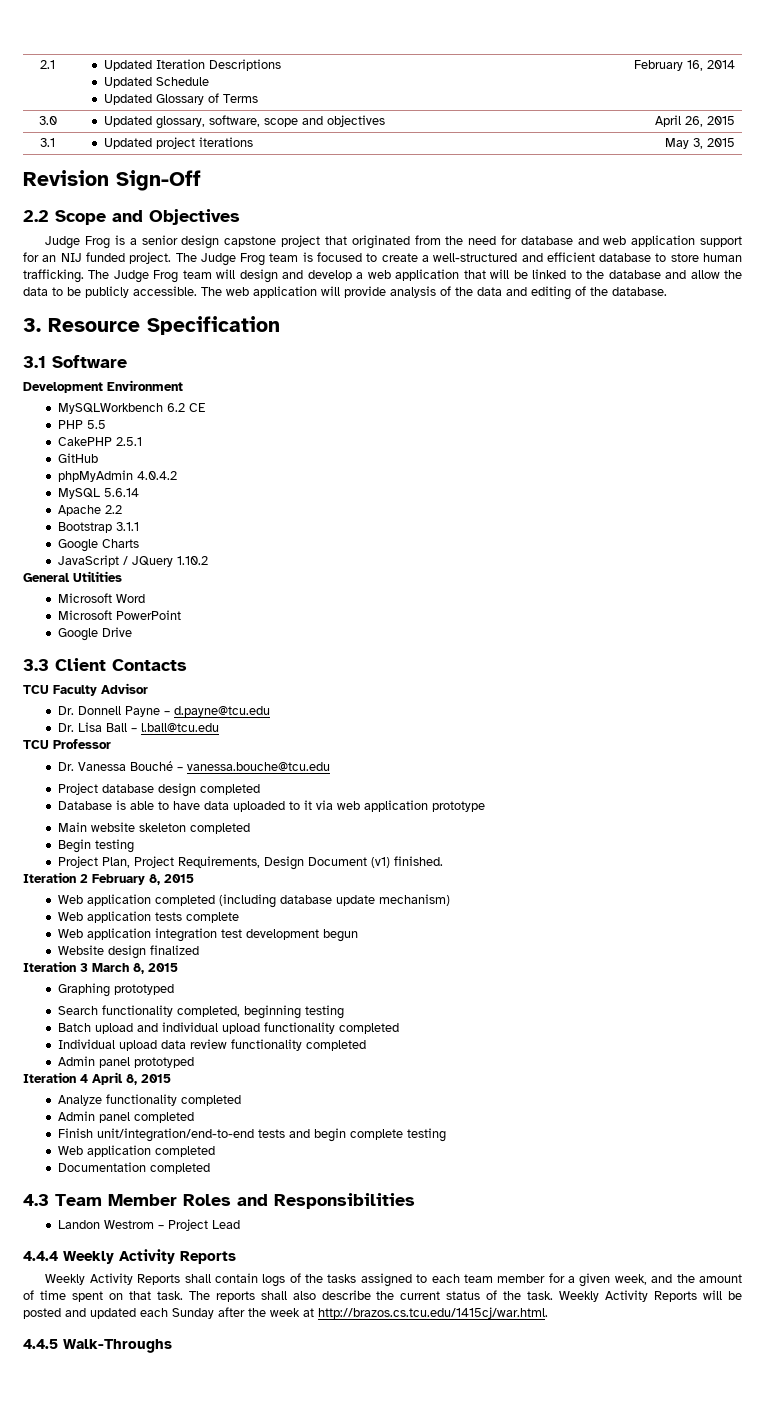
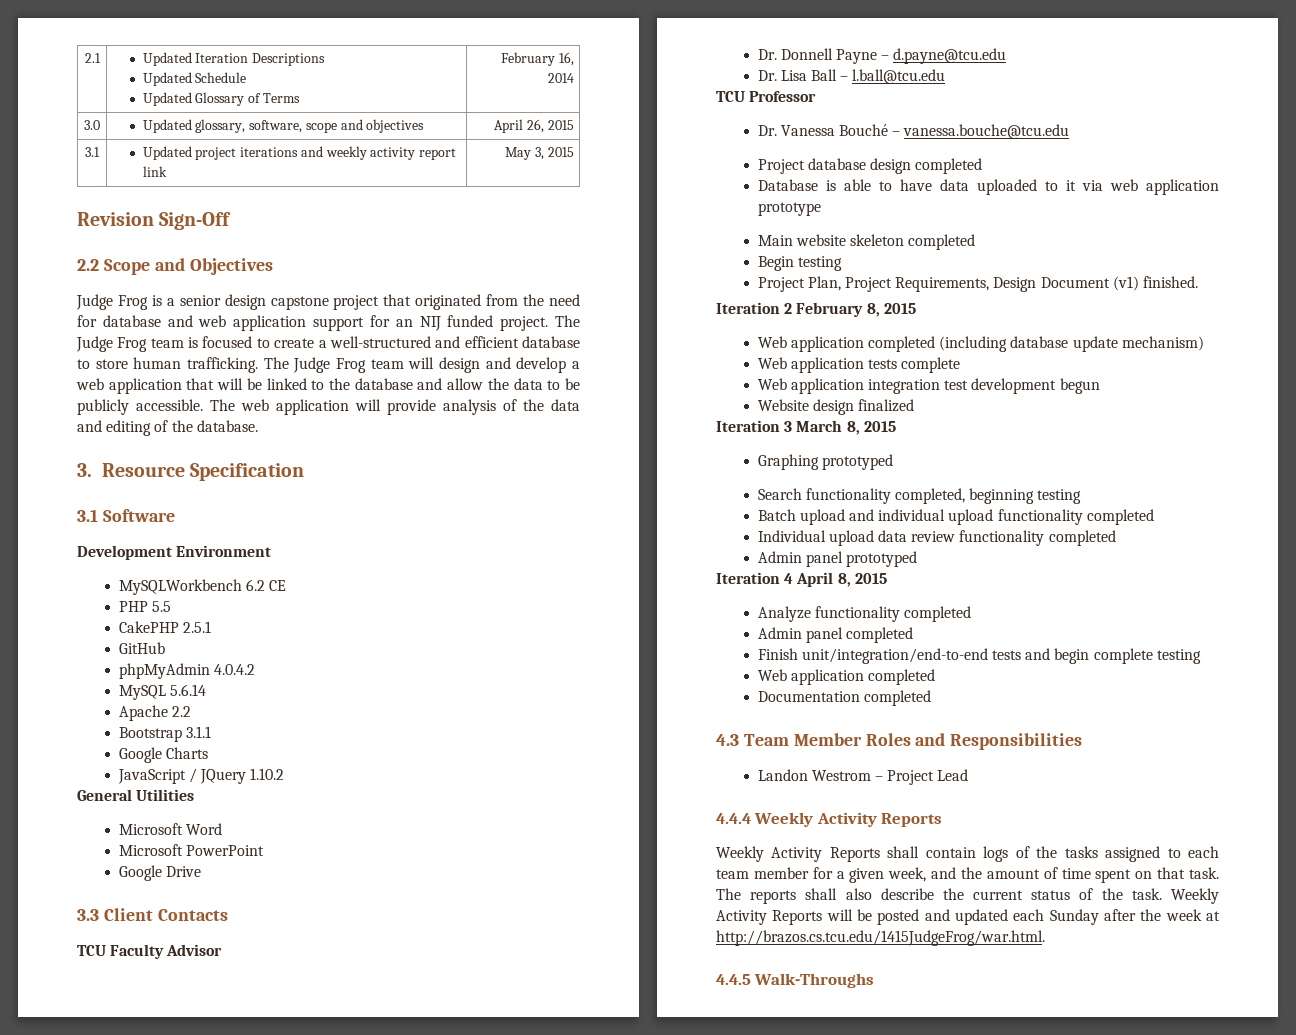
- 3.1 | Updated project iterations | May 3, 2015
+ 3.1 | Updated project iterations and weekly activity report link | May 3, 2015
- Weekly Activity Reports will be posted and updated each Sunday after the week at http://brazos.cs.tcu.edu/1415cj/war.html.
+ Weekly Activity Reports will be posted and updated each Sunday after the week at http://brazos.cs.tcu.edu/1415JudgeFrog/war.html.

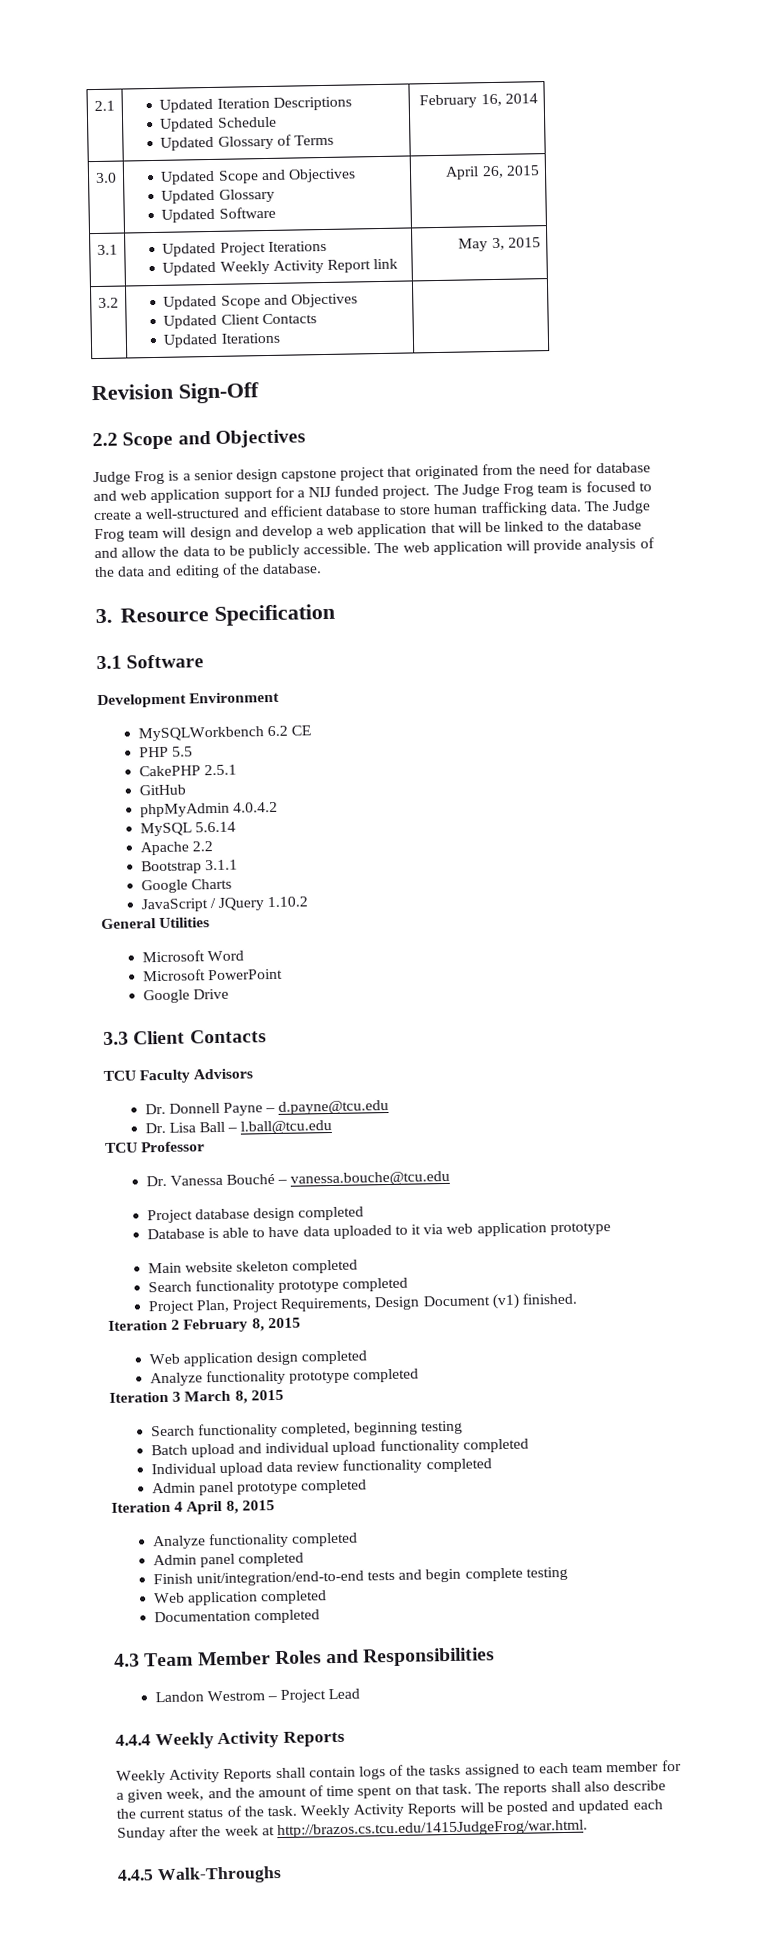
- 3.0 | Updated glossary, software, scope and objectives | April 26, 2015
+ 3.0 | Updated Scope and Objectives
+ Updated Glossary
+ Updated Software | April 26, 2015
- 3.1 | Updated project iterations and weekly activity report link | May 3, 2015
+ 3.1 | Updated Project Iterations
+ Updated Weekly Activity Report link | May 3, 2015
+ 3.2 | Updated Scope and Objectives
+ Updated Client Contacts
+ Updated Iterations |
- Judge Frog is a senior design capstone project that originated from the need for database and web application support for an NIJ funded project.
+ Judge Frog is a senior design capstone project that originated from the need for database and web application support for a NIJ funded project.
- The Judge Frog team is focused to create a well-structured and efficient database to store human trafficking.
+ The Judge Frog team is focused to create a well-structured and efficient database to store human trafficking data.
- TCU Faculty Advisor
+ TCU Faculty Advisors
- Begin testing
+ Search functionality prototype completed
- Web application completed (including database update mechanism)
- Web application tests complete
- Web application integration test development begun
- Website design finalized
+ Web application design completed
+ Analyze functionality prototype completed
- Graphing prototyped
- Admin panel prototyped
+ Admin panel prototype completed

